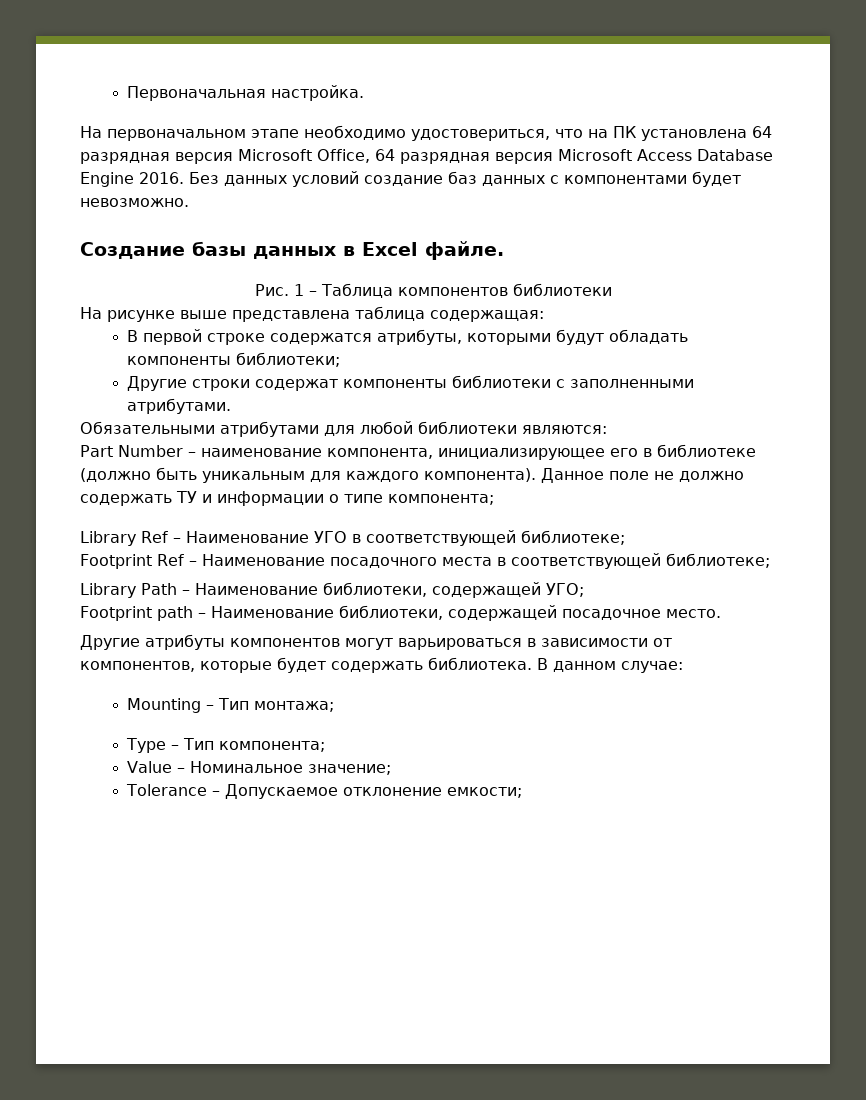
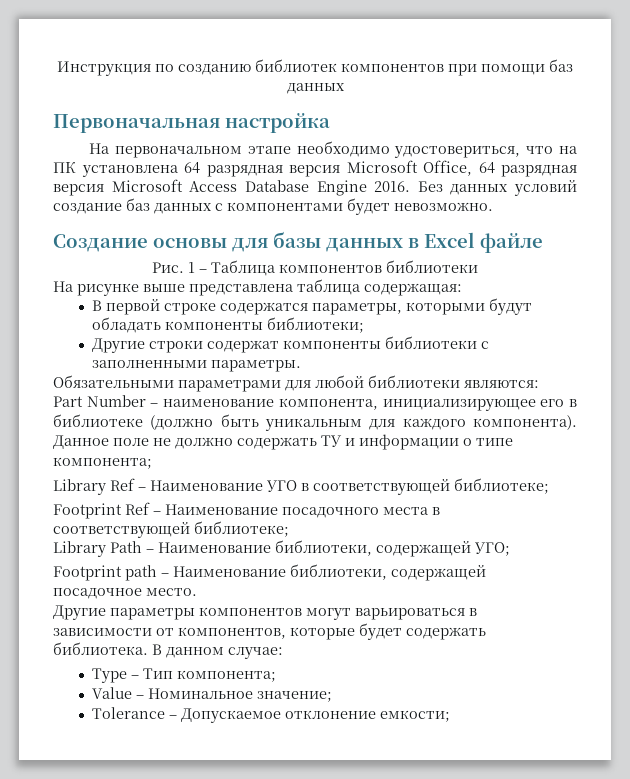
- Первоначальная настройка.
+ Инструкция по созданию библиотек компонентов при помощи баз данных
+ Первоначальная настройка
- Создание базы данных в Excel файле.
+ Создание основы для базы данных в Excel файле
- В первой строке содержатся атрибуты, которыми будут обладать компоненты библиотеки;
+ В первой строке содержатся параметры, которыми будут обладать компоненты библиотеки;
- Другие строки содержат компоненты библиотеки с заполненными атрибутами.
+ Другие строки содержат компоненты библиотеки с заполненными параметры.
- Обязательными атрибутами для любой библиотеки являются:
+ Обязательными параметрами для любой библиотеки являются:
- Другие атрибуты компонентов могут варьироваться в зависимости от компонентов, которые будет содержать библиотека.
+ Другие параметры компонентов могут варьироваться в зависимости от компонентов, которые будет содержать библиотека.
- Mounting – Тип монтажа;

